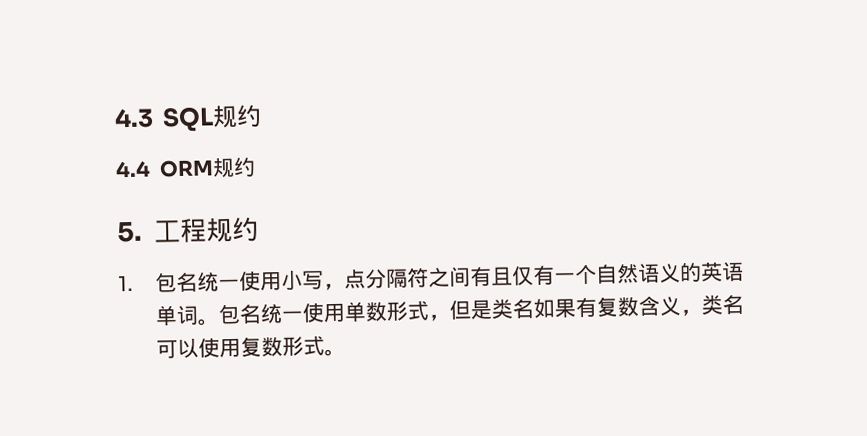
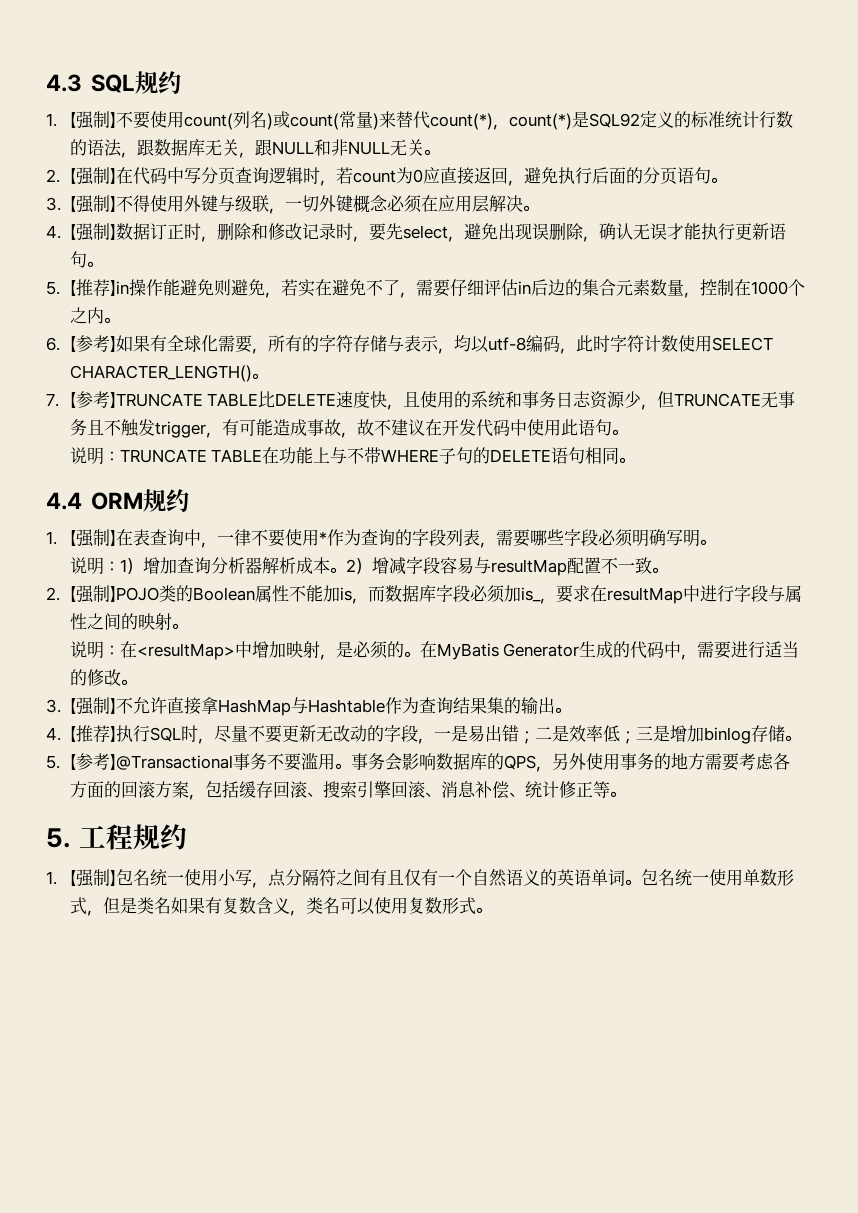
+ 1.【强制】不要使用count(列名)或count(常量)来替代count(*)，count(*)是SQL92定义的标准统计行数的语法，跟数据库无关，跟NULL和非NULL无关。
+ 2.【强制】在代码中写分页查询逻辑时，若count为0应直接返回，避免执行后面的分页语句。
+ 3.【强制】不得使用外键与级联，一切外键概念必须在应用层解决。
+ 4.【强制】数据订正时，删除和修改记录时，要先select，避免出现误删除，确认无误才能执行更新语句。
+ 5.【推荐】in操作能避免则避免，若实在避免不了，需要仔细评估in后边的集合元素数量，控制在1000个之内。
+ 6.【参考】如果有全球化需要，所有的字符存储与表示，均以utf-8编码，此时字符计数使用SELECT CHARACTER_LENGTH()。
+ 7.【参考】TRUNCATE TABLE比DELETE速度快，且使用的系统和事务日志资源少，但TRUNCATE无事务且不触发trigger，有可能造成事故，故不建议在开发代码中使用此语句。
+ 说明：TRUNCATE TABLE在功能上与不带WHERE子句的DELETE语句相同。
  4.4 ORM规约
+ 1.【强制】在表查询中，一律不要使用*作为查询的字段列表，需要哪些字段必须明确写明。
+ 说明：1）增加查询分析器解析成本。2）增减字段容易与resultMap配置不一致。
+ 2.【强制】POJO类的Boolean属性不能加is，而数据库字段必须加is_，要求在resultMap中进行字段与属性之间的映射。
+ 说明：在<resultMap>中增加映射，是必须的。在MyBatis Generator生成的代码中，需要进行适当的修改。
+ 3.【强制】不允许直接拿HashMap与Hashtable作为查询结果集的输出。
+ 4.【推荐】执行SQL时，尽量不要更新无改动的字段，一是易出错；二是效率低；三是增加binlog存储。
+ 5.【参考】@Transactional事务不要滥用。事务会影响数据库的QPS，另外使用事务的地方需要考虑各方面的回滚方案，包括缓存回滚、搜索引擎回滚、消息补偿、统计修正等。
- 1.包名统一使用小写，点分隔符之间有且仅有一个自然语义的英语单词。
+ 1.【强制】包名统一使用小写，点分隔符之间有且仅有一个自然语义的英语单词。

